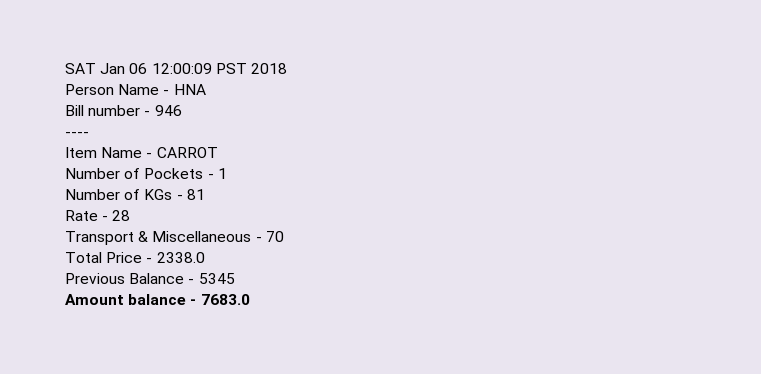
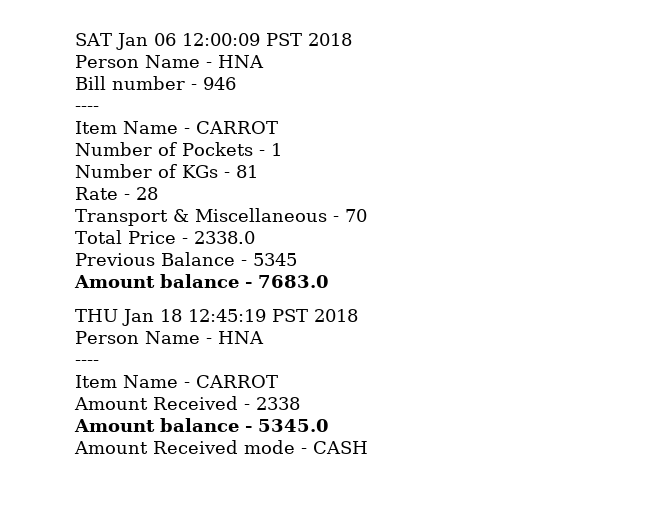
+ THU Jan 18 12:45:19 PST 2018
+ Person Name - HNA
+ ----
+ Item Name - CARROT
+ Amount Received - 2338
+ Amount balance - 5345.0
+ Amount Received mode - CASH

